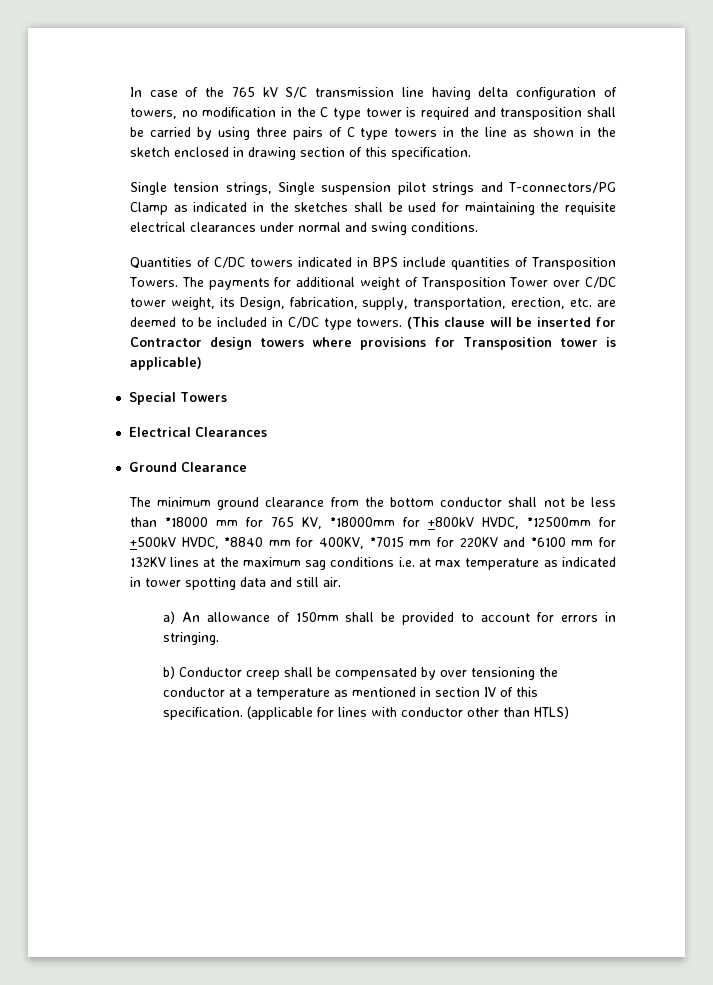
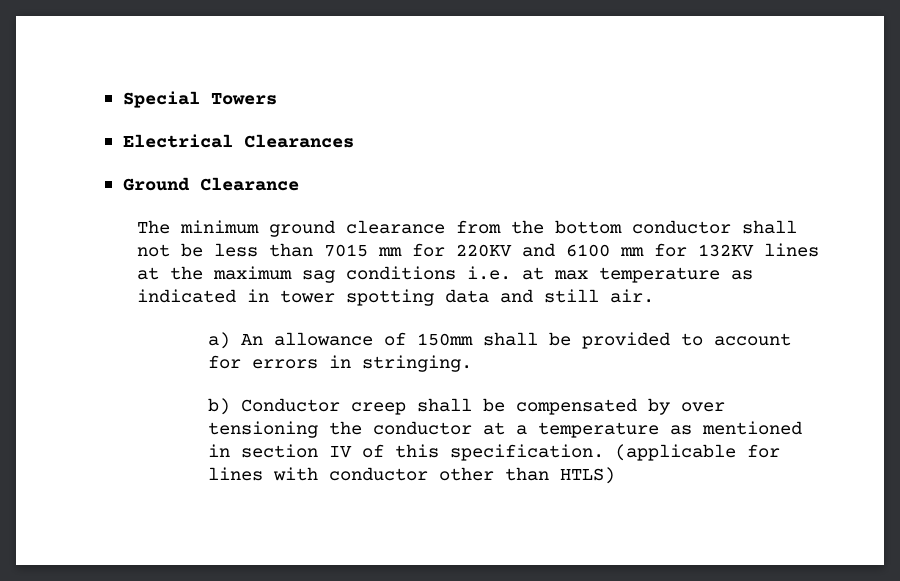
- In case of the 765 kV S/C transmission line having delta configuration of towers, no modification in the C type tower is required and transposition shall be carried by using three pairs of C type towers in the line as shown in the sketch enclosed in drawing section of this specification.
- Single tension strings, Single suspension pilot strings and T-connectors/PG Clamp as indicated in the sketches shall be used for maintaining the requisite electrical clearances under normal and swing conditions.
- Quantities of C/DC towers indicated in BPS include quantities of Transposition Towers. The payments for additional weight of Transposition Tower over C/DC tower weight, its Design, fabrication, supply, transportation, erection, etc. are deemed to be included in C/DC type towers. (This clause will be inserted for Contractor design towers where provisions for Transposition tower is applicable)
- The minimum ground clearance from the bottom conductor shall not be less than *18000 mm for 765 KV, *18000mm for +800kV HVDC, *12500mm for +500kV HVDC, *8840 mm for 400KV, *7015 mm for 220KV and *6100 mm for 132KV lines at the maximum sag conditions i.e. at max temperature as indicated in tower spotting data and still air.
+ The minimum ground clearance from the bottom conductor shall not be less than 7015 mm for 220KV and 6100 mm for 132KV lines at the maximum sag conditions i.e. at max temperature as indicated in tower spotting data and still air.

